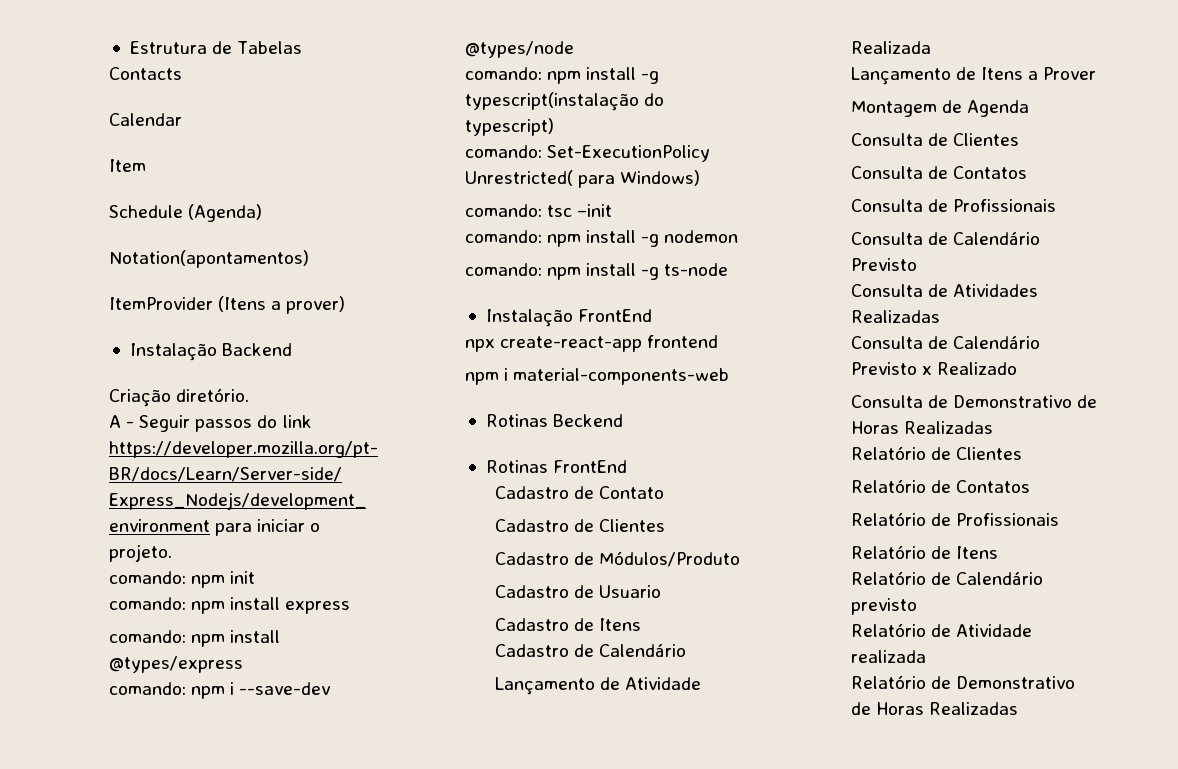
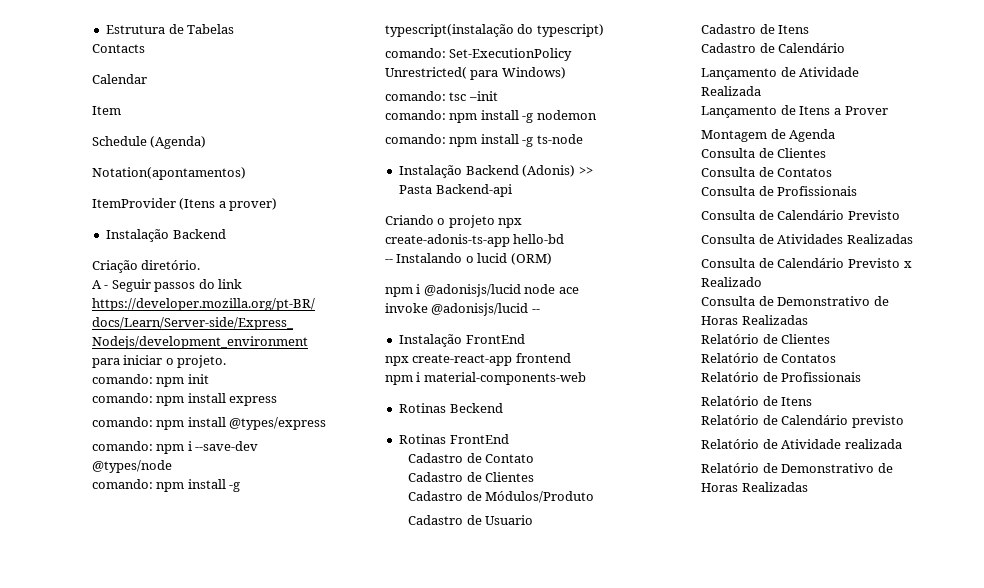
+ Instalação Backend (Adonis) >> Pasta Backend-api
+ Criando o projeto npx create-adonis-ts-app hello-bd
+ -- Instalando o lucid (ORM)
+ npm i @adonisjs/lucid node ace invoke @adonisjs/lucid --

